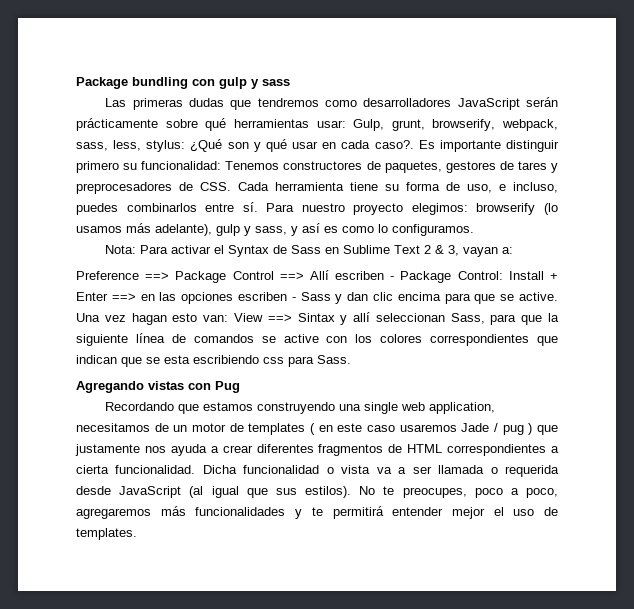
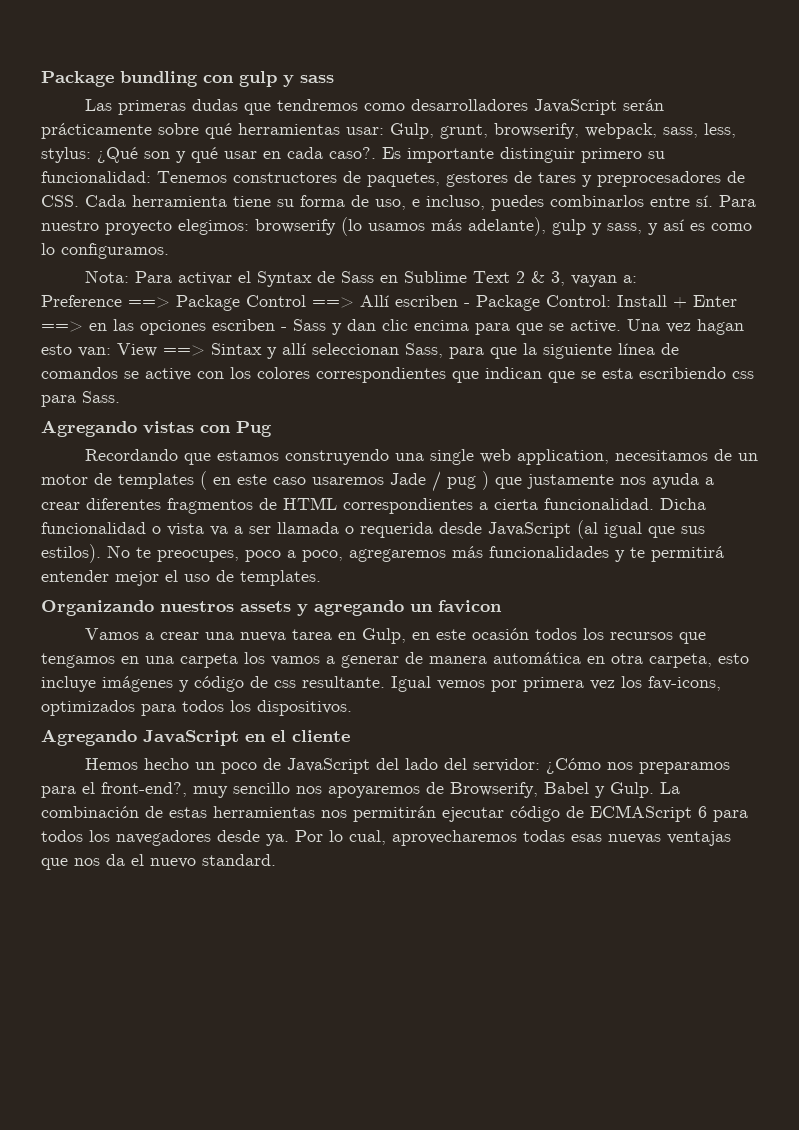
+ Organizando nuestros assets y agregando un favicon
+ Vamos a crear una nueva tarea en Gulp, en este ocasión todos los recursos que tengamos en una carpeta los vamos a generar de manera automática en otra carpeta, esto incluye imágenes y código de css resultante. Igual vemos por primera vez los fav-icons, optimizados para todos los dispositivos.
+ Agregando JavaScript en el cliente
+ Hemos hecho un poco de JavaScript del lado del servidor: ¿Cómo nos preparamos para el front-end?, muy sencillo nos apoyaremos de Browserify, Babel y Gulp. La combinación de estas herramientas nos permitirán ejecutar código de ECMAScript 6 para todos los navegadores desde ya. Por lo cual, aprovecharemos todas esas nuevas ventajas que nos da el nuevo standard.

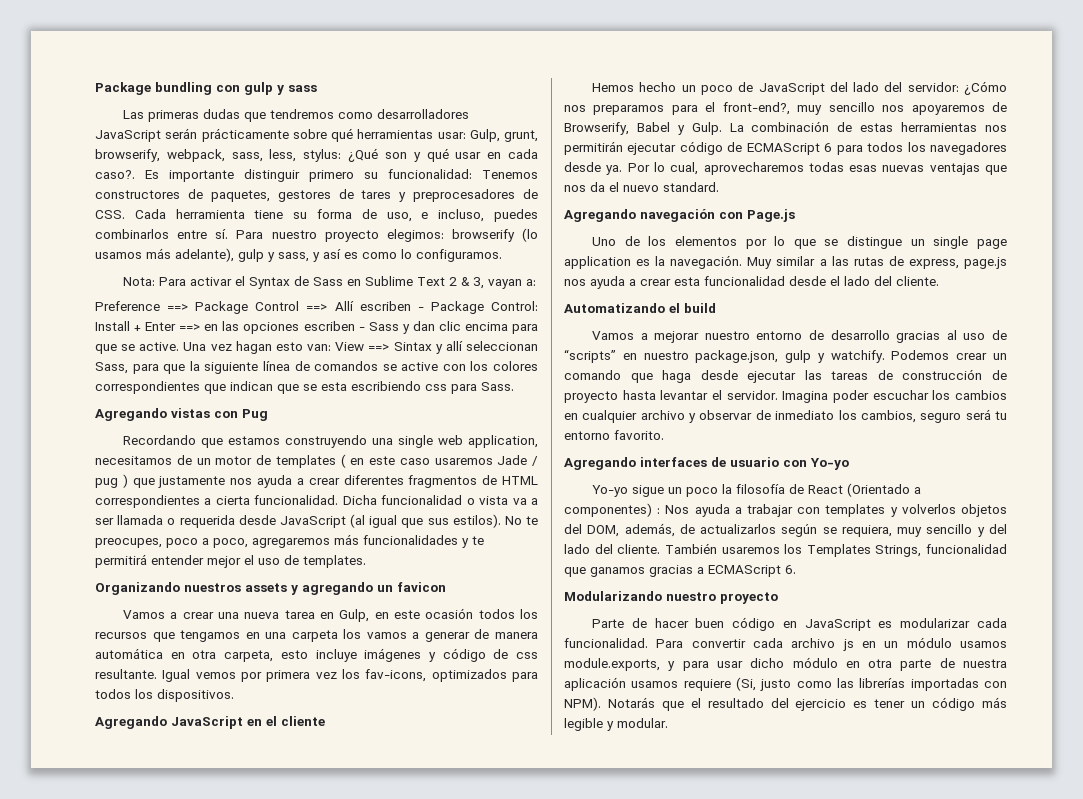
+ Agregando navegación con Page.js
+ Uno de los elementos por lo que se distingue un single page application es la navegación. Muy similar a las rutas de express, page.js nos ayuda a crear esta funcionalidad desde el lado del cliente.
+ Automatizando el build
+ Vamos a mejorar nuestro entorno de desarrollo gracias al uso de “scripts” en nuestro package.json, gulp y watchify. Podemos crear un comando que haga desde ejecutar las tareas de construcción de proyecto hasta levantar el servidor. Imagina poder escuchar los cambios en cualquier archivo y observar de inmediato los cambios, seguro será tu entorno favorito.
+ Agregando interfaces de usuario con Yo-yo
+ Yo-yo sigue un poco la filosofía de React (Orientado a componentes) : Nos ayuda a trabajar con templates y volverlos objetos del DOM, además, de actualizarlos según se requiera, muy sencillo y del lado del cliente. También usaremos los Templates Strings, funcionalidad que ganamos gracias a ECMAScript 6.
+ Modularizando nuestro proyecto
+ Parte de hacer buen código en JavaScript es modularizar cada funcionalidad. Para convertir cada archivo js en un módulo usamos module.exports, y para usar dicho módulo en otra parte de nuestra aplicación usamos requiere (Si, justo como las librerías importadas con NPM). Notarás que el resultado del ejercicio es tener un código más legible y modular.

